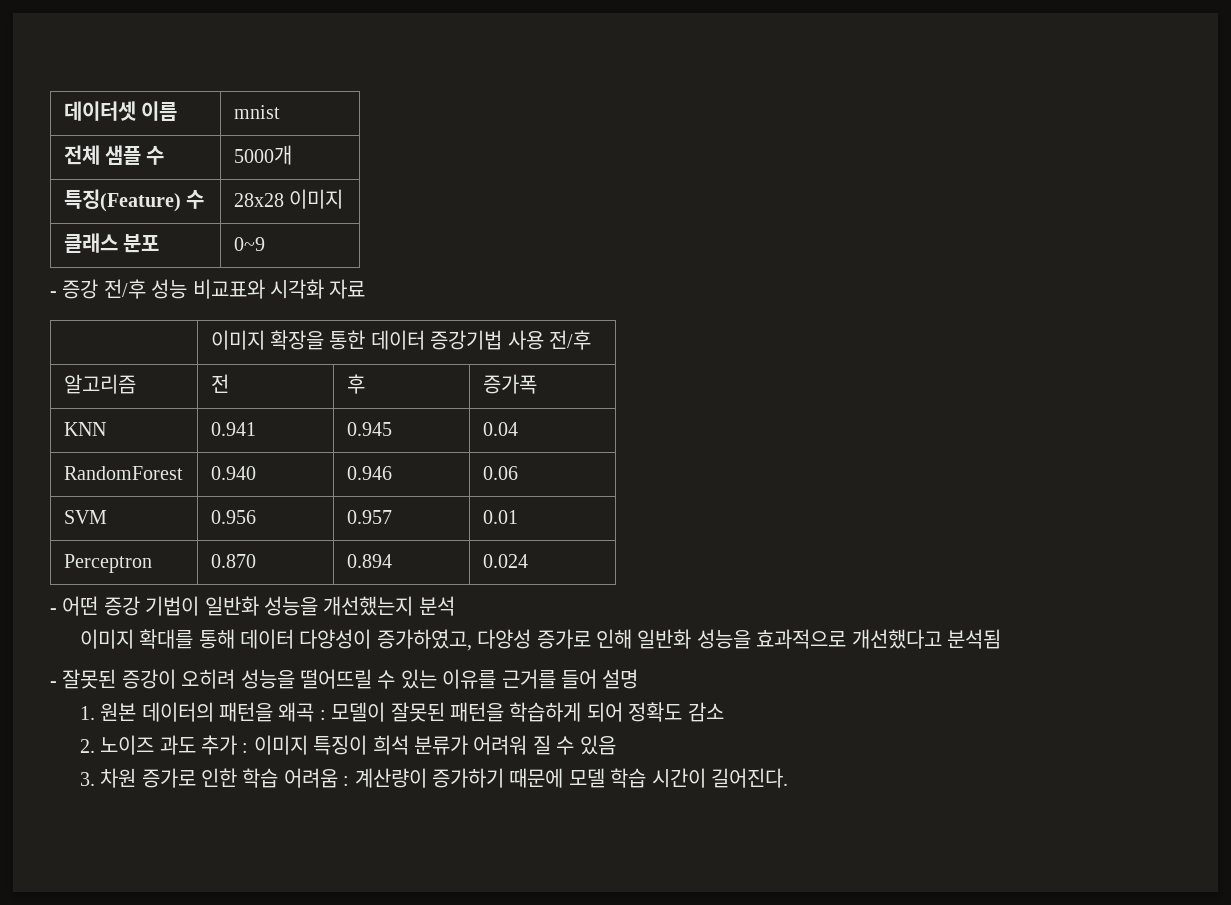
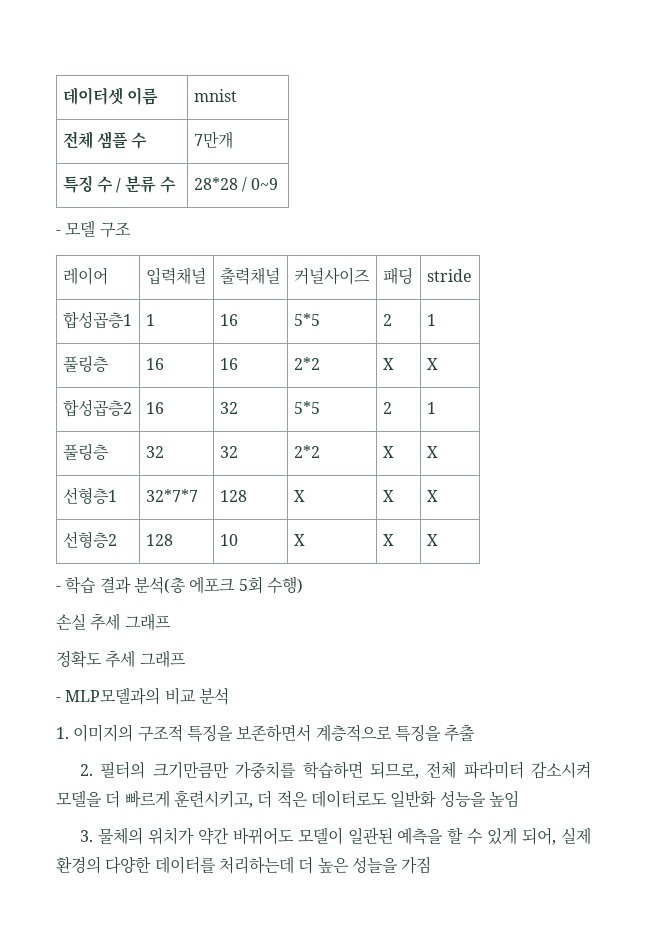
- 전체 샘플 수 | 5000개
- 특징(Feature) 수 | 28x28 이미지
- 클래스 분포 | 0~9
- - 증강 전/후 성능 비교표와 시각화 자료
- | 이미지 확장을 통한 데이터 증강기법 사용 전/후
- 알고리즘 | 전 | 후 | 증가폭
- KNN | 0.941 | 0.945 | 0.04
- RandomForest | 0.940 | 0.946 | 0.06
- SVM | 0.956 | 0.957 | 0.01
- Perceptron | 0.870 | 0.894 | 0.024
- - 어떤 증강 기법이 일반화 성능을 개선했는지 분석
- 이미지 확대를 통해 데이터 다양성이 증가하였고, 다양성 증가로 인해 일반화 성능을 효과적으로 개선했다고 분석됨
- - 잘못된 증강이 오히려 성능을 떨어뜨릴 수 있는 이유를 근거를 들어 설명
- 1. 원본 데이터의 패턴을 왜곡 : 모델이 잘못된 패턴을 학습하게 되어 정확도 감소
- 2. 노이즈 과도 추가 : 이미지 특징이 희석 분류가 어려워 질 수 있음
- 3. 차원 증가로 인한 학습 어려움 : 계산량이 증가하기 때문에 모델 학습 시간이 길어진다.
+ 전체 샘플 수 | 7만개
+ 특징 수 / 분류 수 | 28*28 / 0~9
+ - 모델 구조
+ 레이어 | 입력채널 | 출력채널 | 커널사이즈 | 패딩 | stride
+ 합성곱층1 | 1 | 16 | 5*5 | 2 | 1
+ 풀링층 | 16 | 16 | 2*2 | X | X
+ 합성곱층2 | 16 | 32 | 5*5 | 2 | 1
+ 풀링층 | 32 | 32 | 2*2 | X | X
+ 선형층1 | 32*7*7 | 128 | X | X | X
+ 선형층2 | 128 | 10 | X | X | X
+ - 학습 결과 분석(총 에포크 5회 수행)
+ 손실 추세 그래프
+ 정확도 추세 그래프
+ - MLP모델과의 비교 분석
+ 1. 이미지의 구조적 특징을 보존하면서 계층적으로 특징을 추출
+ 2. 필터의 크기만큼만 가중치를 학습하면 되므로, 전체 파라미터 감소시켜 모델을 더 빠르게 훈련시키고, 더 적은 데이터로도 일반화 성능을 높임
+ 3. 물체의 위치가 약간 바뀌어도 모델이 일관된 예측을 할 수 있게 되어, 실제 환경의 다양한 데이터를 처리하는데 더 높은 성늘을 가짐

